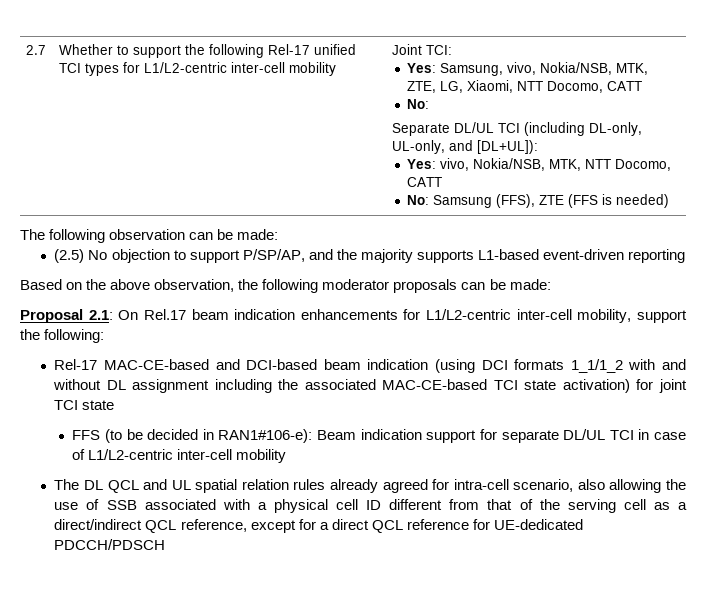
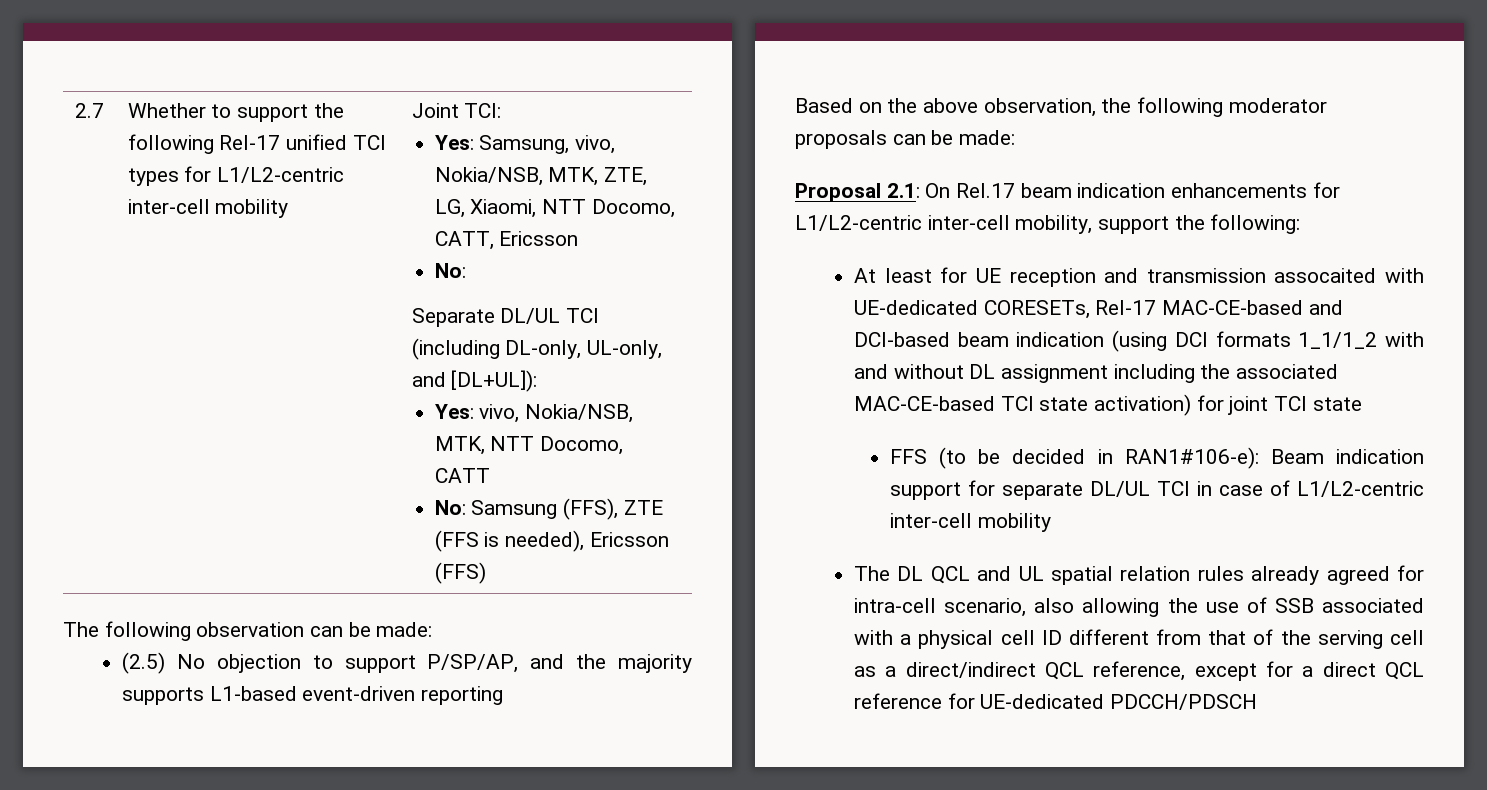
- Yes: Samsung, vivo, Nokia/NSB, MTK, ZTE, LG, Xiaomi, NTT Docomo, CATT
+ Yes: Samsung, vivo, Nokia/NSB, MTK, ZTE, LG, Xiaomi, NTT Docomo, CATT, Ericsson
- No: Samsung (FFS), ZTE (FFS is needed)
+ No: Samsung (FFS), ZTE (FFS is needed), Ericsson (FFS)
- Rel-17 MAC-CE-based and DCI-based beam indication (using DCI formats 1_1/1_2 with and without DL assignment including the associated MAC-CE-based TCI state activation) for joint TCI state
+ At least for UE reception and transmission assocaited with UE-dedicated CORESETs, Rel-17 MAC-CE-based and DCI-based beam indication (using DCI formats 1_1/1_2 with and without DL assignment including the associated MAC-CE-based TCI state activation) for joint TCI state

